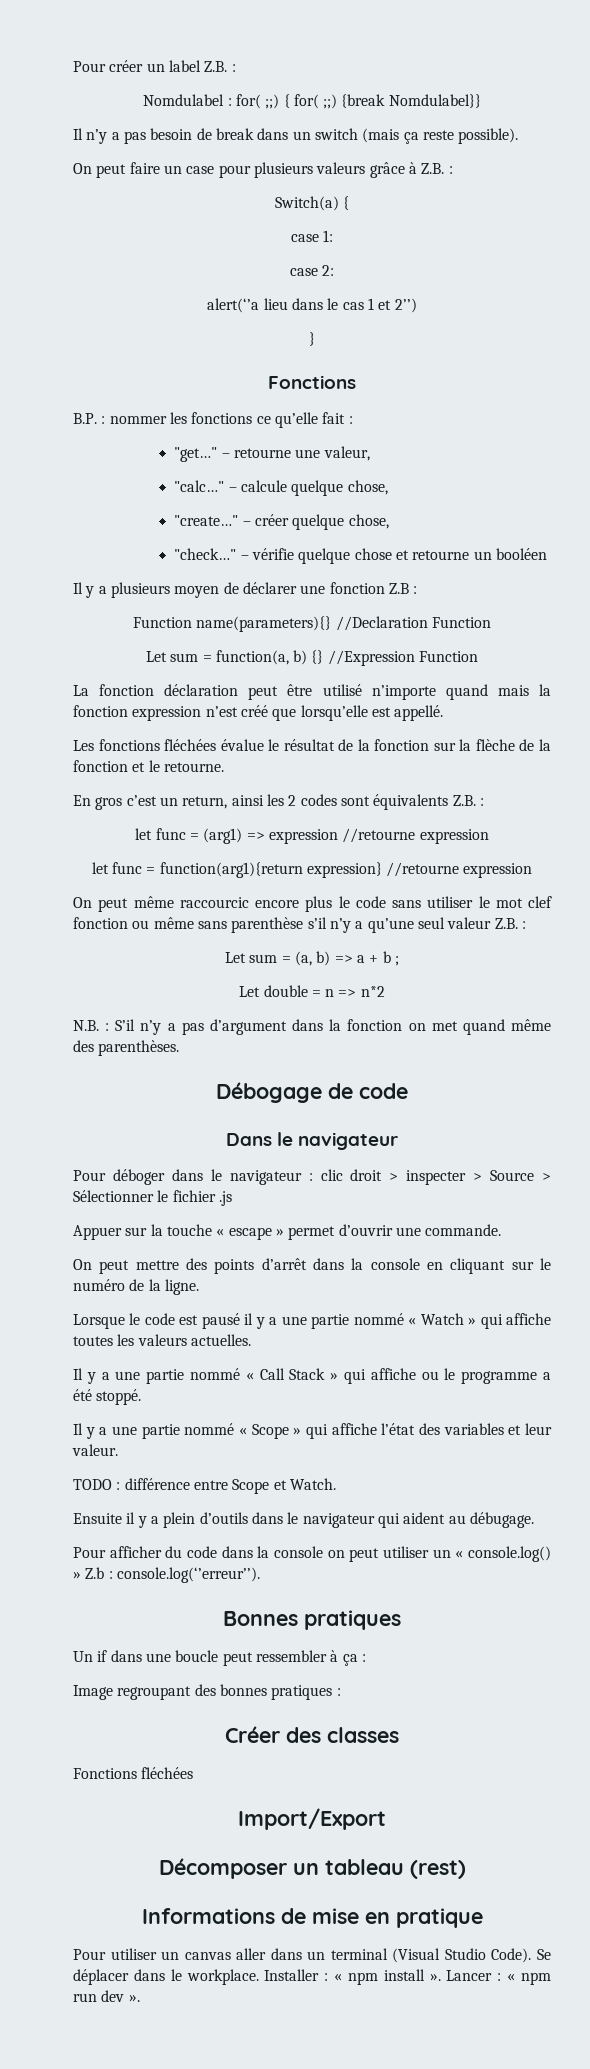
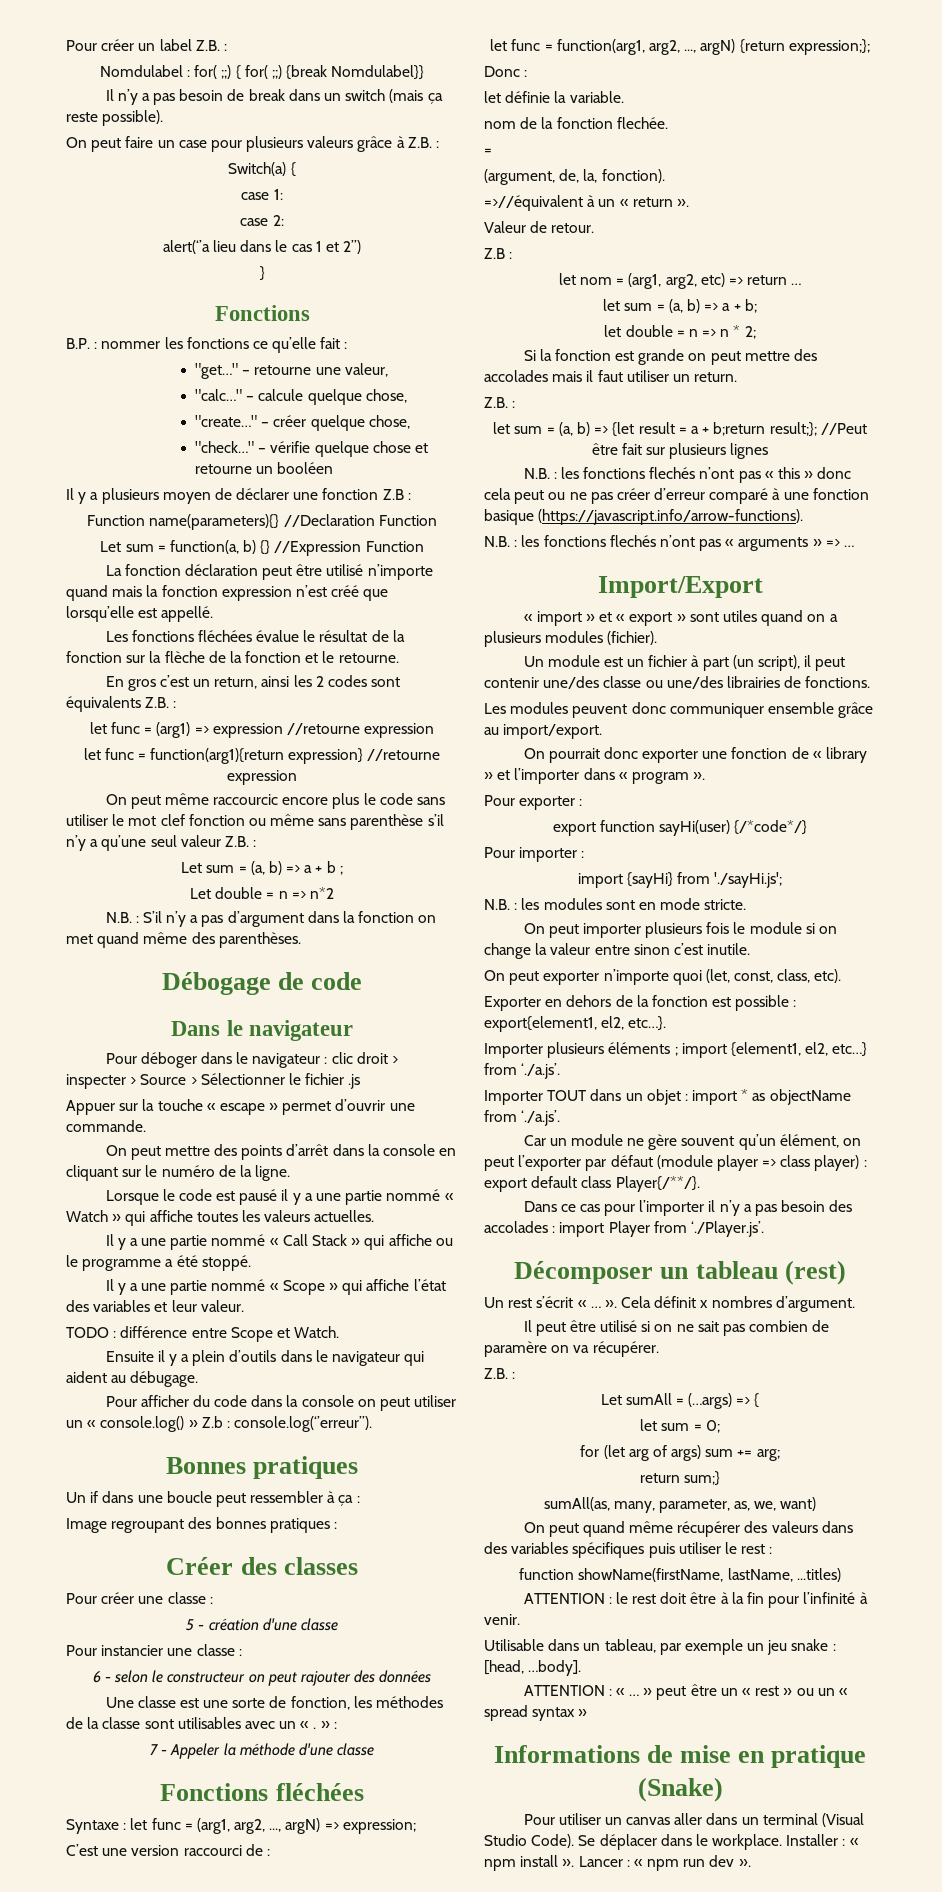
+ Pour créer une classe :
+ 5 - création d'une classe
+ Pour instancier une classe :
+ 6 - selon le constructeur on peut rajouter des données
+ Une classe est une sorte de fonction, les méthodes de la classe sont utilisables avec un « . » :
+ 7 - Appeler la méthode d'une classe
  Fonctions fléchées
+ Syntaxe : let func = (arg1, arg2, ..., argN) => expression;
+ C’est une version raccourci de :
+ let func = function(arg1, arg2, ..., argN) {return expression;};
+ Donc :
+ let définie la variable.
+ nom de la fonction flechée.
+ =
+ (argument, de, la, fonction).
+ =>//équivalent à un « return ».
+ Valeur de retour.
+ Z.B :
+ let nom = (arg1, arg2, etc) => return …
+ let sum = (a, b) => a + b;
+ let double = n => n * 2;
+ Si la fonction est grande on peut mettre des accolades mais il faut utiliser un return.
+ Z.B. :
+ let sum = (a, b) => {let result = a + b;return result;}; //Peut être fait sur plusieurs lignes
+ N.B. : les fonctions flechés n’ont pas « this » donc cela peut ou ne pas créer d’erreur comparé à une fonction basique (https://javascript.info/arrow-functions).
+ N.B. : les fonctions flechés n’ont pas « arguments » => …
  Import/Export
+ « import » et « export » sont utiles quand on a plusieurs modules (fichier).
+ Un module est un fichier à part (un script), il peut contenir une/des classe ou une/des librairies de fonctions.
+ Les modules peuvent donc communiquer ensemble grâce au import/export.
+ On pourrait donc exporter une fonction de « library » et l’importer dans « program ».
+ Pour exporter :
+ export function sayHi(user) {/*code*/}
+ Pour importer :
+ import {sayHi} from './sayHi.js';
+ N.B. : les modules sont en mode stricte.
+ On peut importer plusieurs fois le module si on change la valeur entre sinon c’est inutile.
+ On peut exporter n’importe quoi (let, const, class, etc).
+ Exporter en dehors de la fonction est possible : export{element1, el2, etc…}.
+ Importer plusieurs éléments ; import {element1, el2, etc…} from ‘./a.js’.
+ Importer TOUT dans un objet : import * as objectName from ‘./a.js’.
+ Car un module ne gère souvent qu’un élément, on peut l’exporter par défaut (module player => class player) : export default class Player{/**/}.
+ Dans ce cas pour l’importer il n’y a pas besoin des accolades : import Player from ‘./Player.js’.
  Décomposer un tableau (rest)
+ Un rest s’écrit « … ». Cela définit x nombres d’argument.
+ Il peut être utilisé si on ne sait pas combien de paramère on va récupérer.
+ Z.B. :
+ Let sumAll = (…args) => {
+ let sum = 0;
+ for (let arg of args) sum += arg;
+ return sum;}
+ sumAll(as, many, parameter, as, we, want)
+ On peut quand même récupérer des valeurs dans des variables spécifiques puis utiliser le rest :
+ function showName(firstName, lastName, ...titles)
+ ATTENTION : le rest doit être à la fin pour l’infinité à venir.
+ Utilisable dans un tableau, par exemple un jeu snake : [head, …body].
+ ATTENTION : « … » peut être un « rest » ou un « spread syntax »
- Informations de mise en pratique
+ Informations de mise en pratique (Snake)

